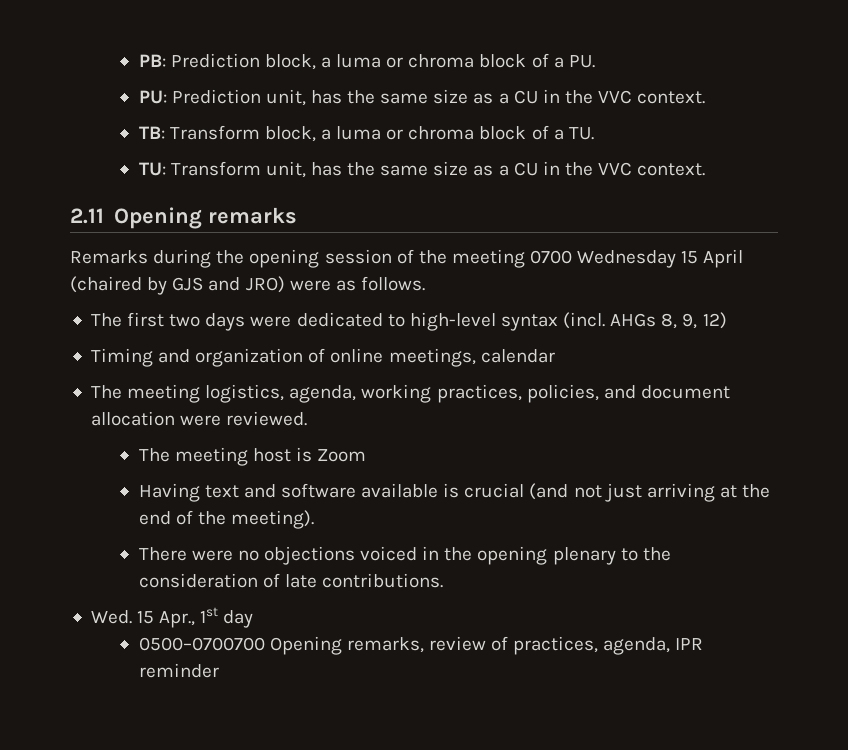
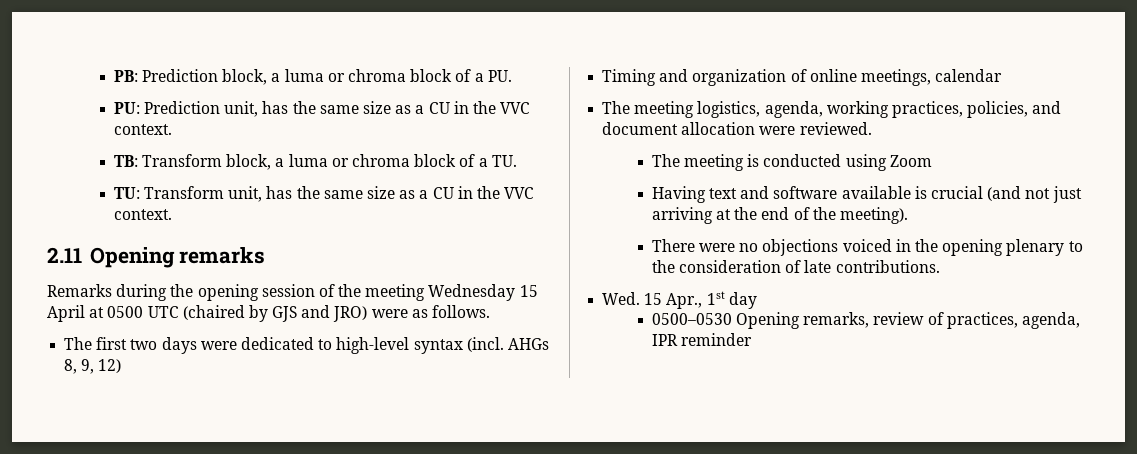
- Remarks during the opening session of the meeting 0700 Wednesday 15 April (chaired by GJS and JRO) were as follows.
+ Remarks during the opening session of the meeting Wednesday 15 April at 0500 UTC (chaired by GJS and JRO) were as follows.
- The meeting host is Zoom
+ The meeting is conducted using Zoom
- 0500–0700700 Opening remarks, review of practices, agenda, IPR reminder
+ 0500–0530 Opening remarks, review of practices, agenda, IPR reminder

